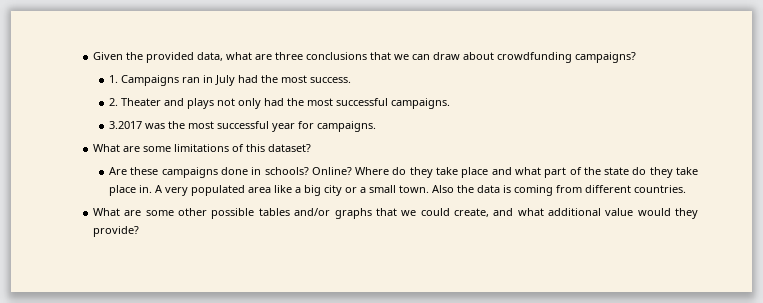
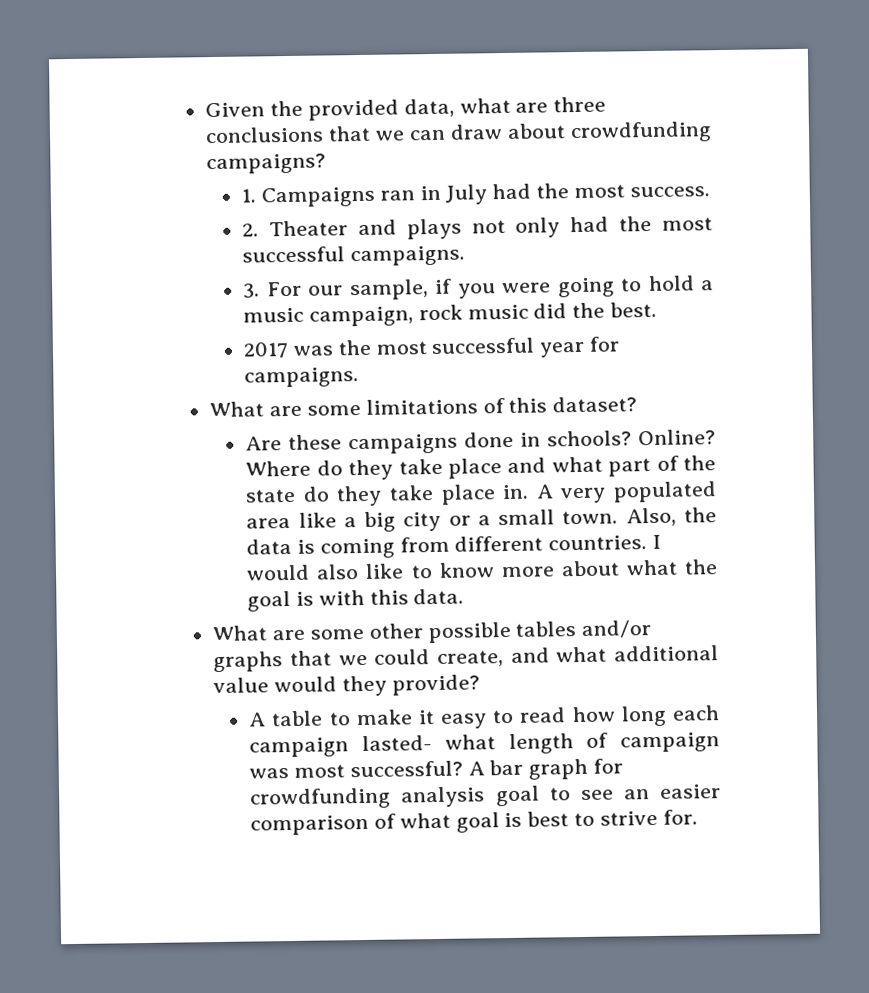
- 3.2017 was the most successful year for campaigns.
+ 3. For our sample, if you were going to hold a music campaign, rock music did the best.
+ 2017 was the most successful year for campaigns.
- Also the data is coming from different countries.
+ Also, the data is coming from different countries. I would also like to know more about what the goal is with this data.
+ A table to make it easy to read how long each campaign lasted- what length of campaign was most successful? A bar graph for crowdfunding analysis goal to see an easier comparison of what goal is best to strive for.

